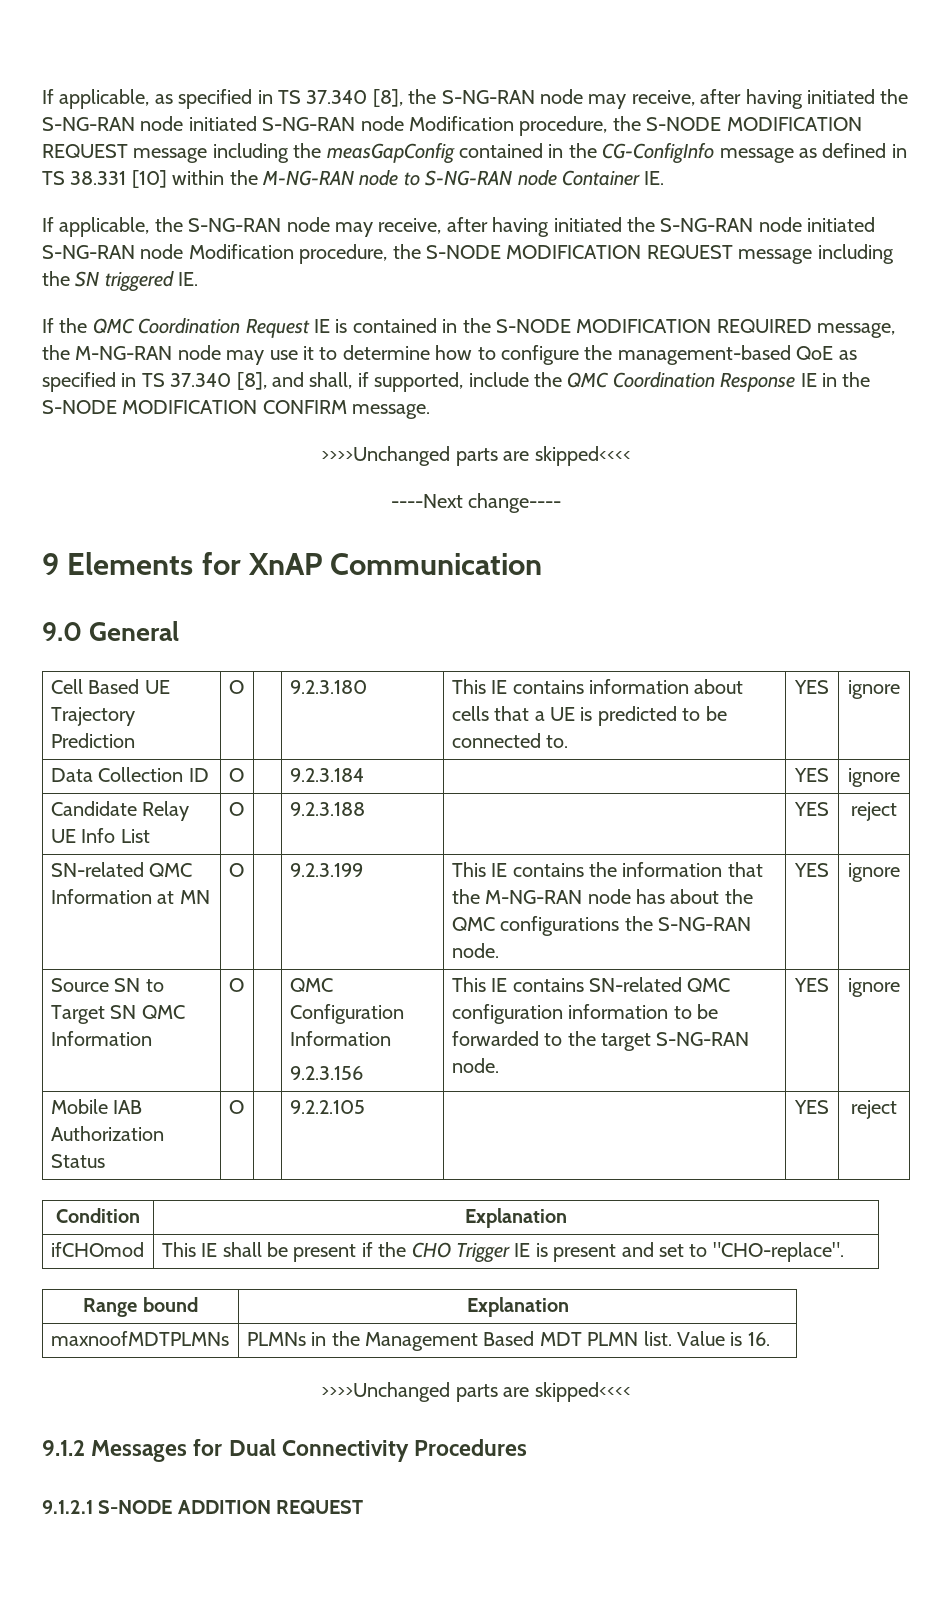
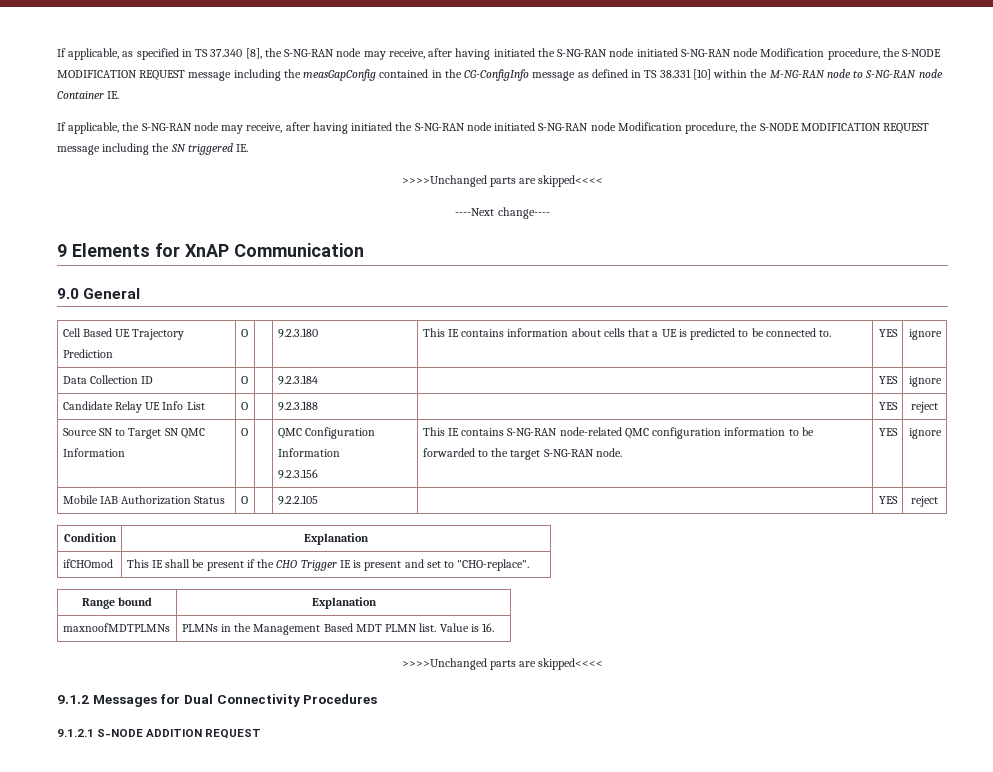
- If the QMC Coordination Request IE is contained in the S-NODE MODIFICATION REQUIRED message, the M-NG-RAN node may use it to determine how to configure the management-based QoE as specified in TS 37.340 [8], and shall, if supported, include the QMC Coordination Response IE in the S-NODE MODIFICATION CONFIRM message.
- SN-related QMC Information at MN | O | | 9.2.3.199 | This IE contains the information that the M-NG-RAN node has about the QMC configurations the S-NG-RAN node. | YES | ignore
  Source SN to Target SN QMC Information | O | | QMC Configuration Information
- 9.2.3.156 | This IE contains SN-related QMC configuration information to be forwarded to the target S-NG-RAN node. | YES | ignore
+ 9.2.3.156 | This IE contains S-NG-RAN node-related QMC configuration information to be forwarded to the target S-NG-RAN node. | YES | ignore

